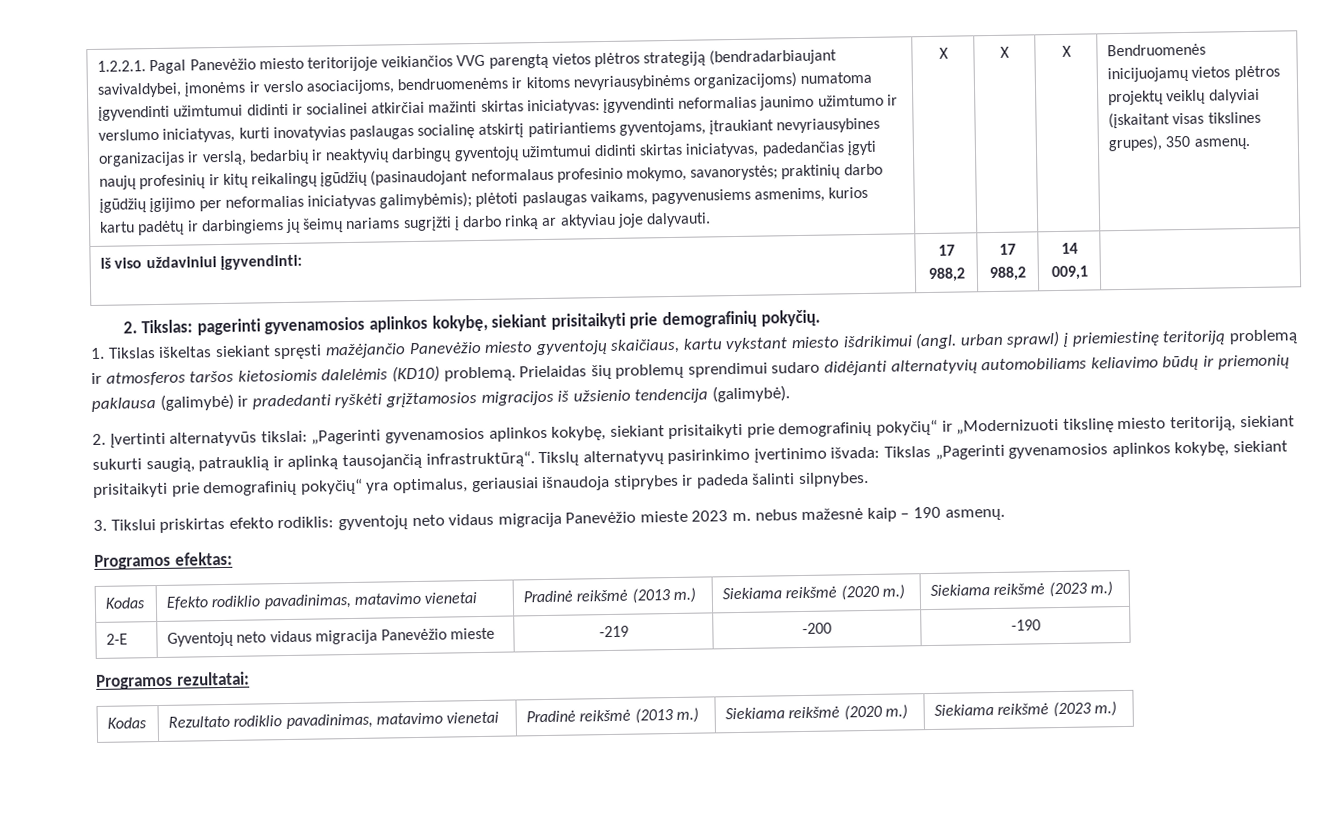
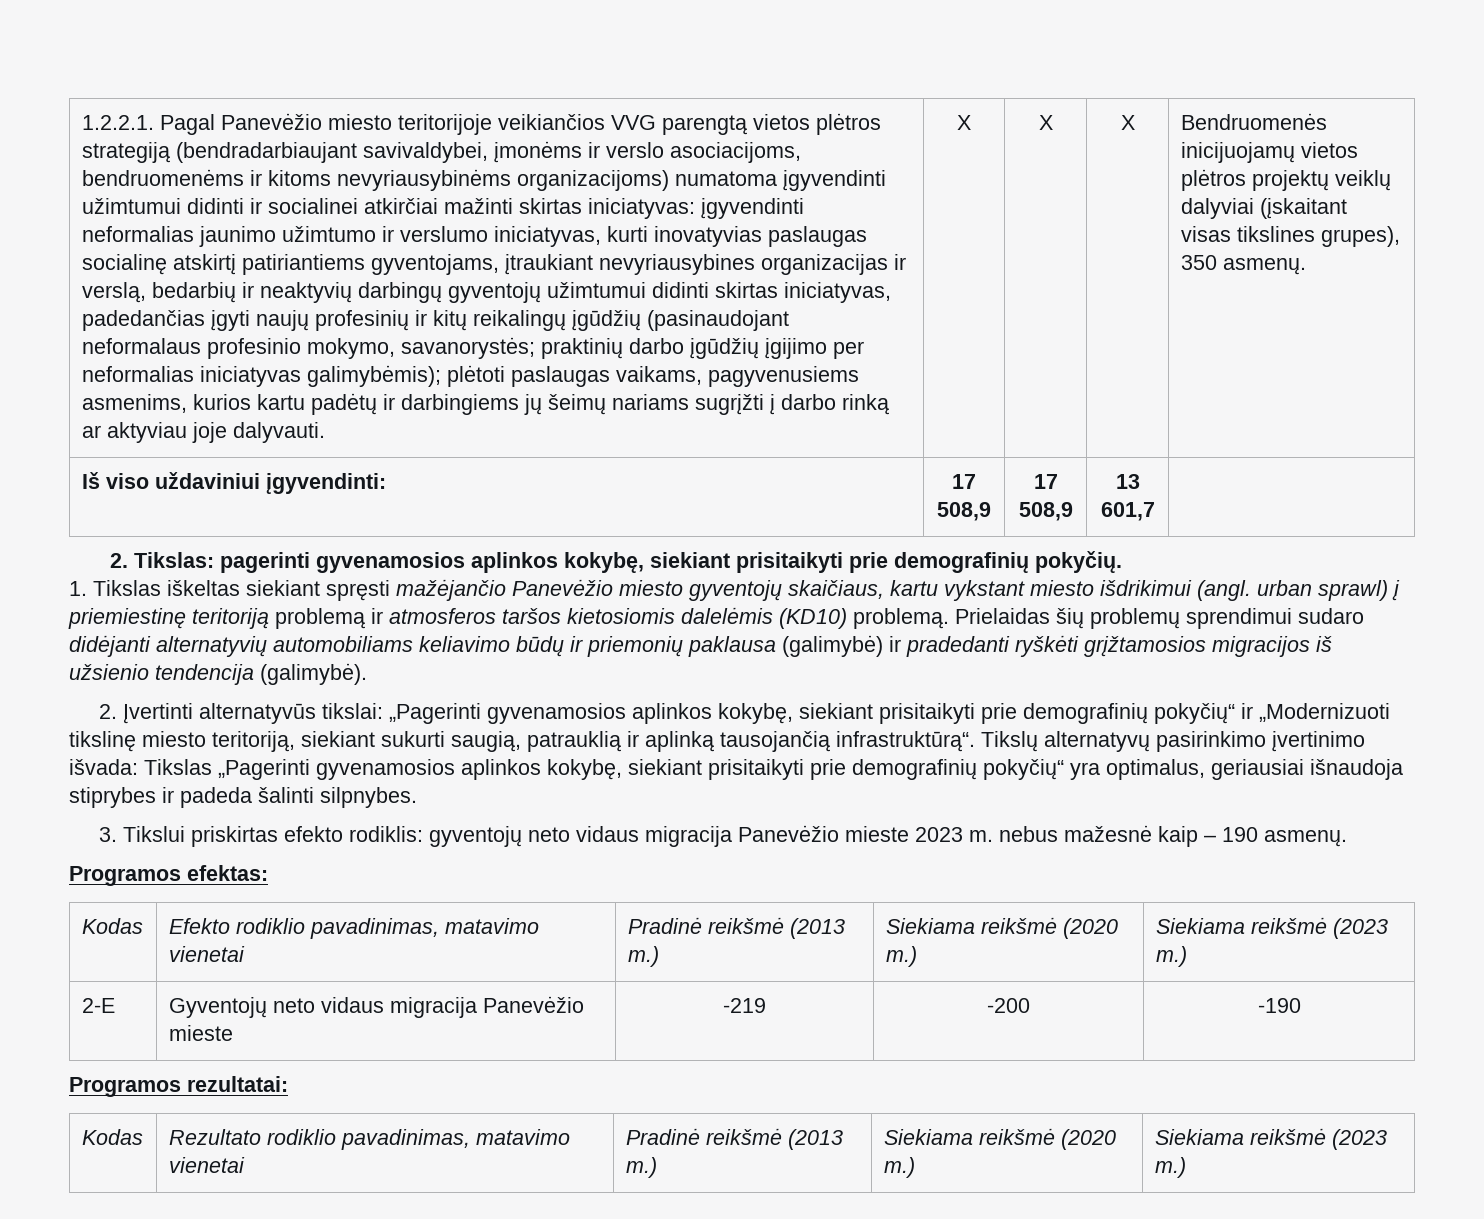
- Iš viso uždaviniui įgyvendinti: | 17 988,2 | 17 988,2 | 14 009,1 |
+ Iš viso uždaviniui įgyvendinti: | 17 508,9 | 17 508,9 | 13 601,7 |

